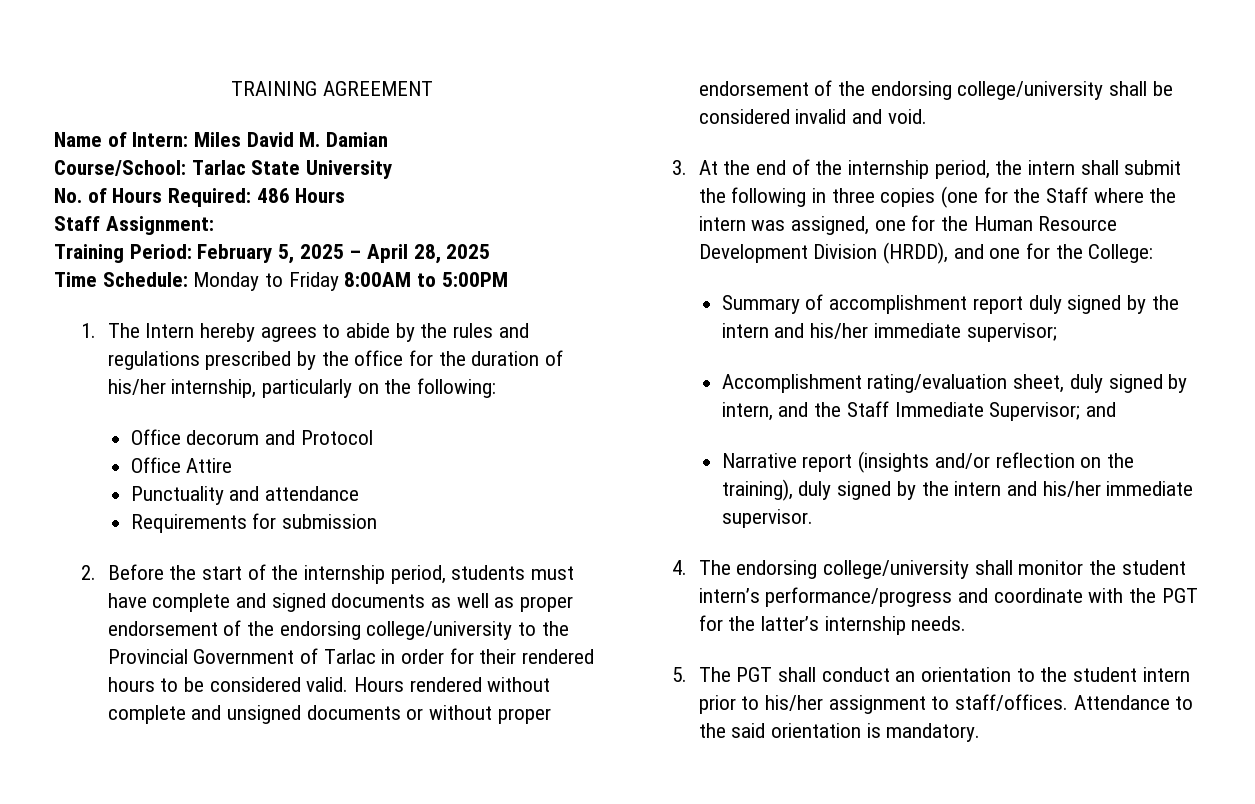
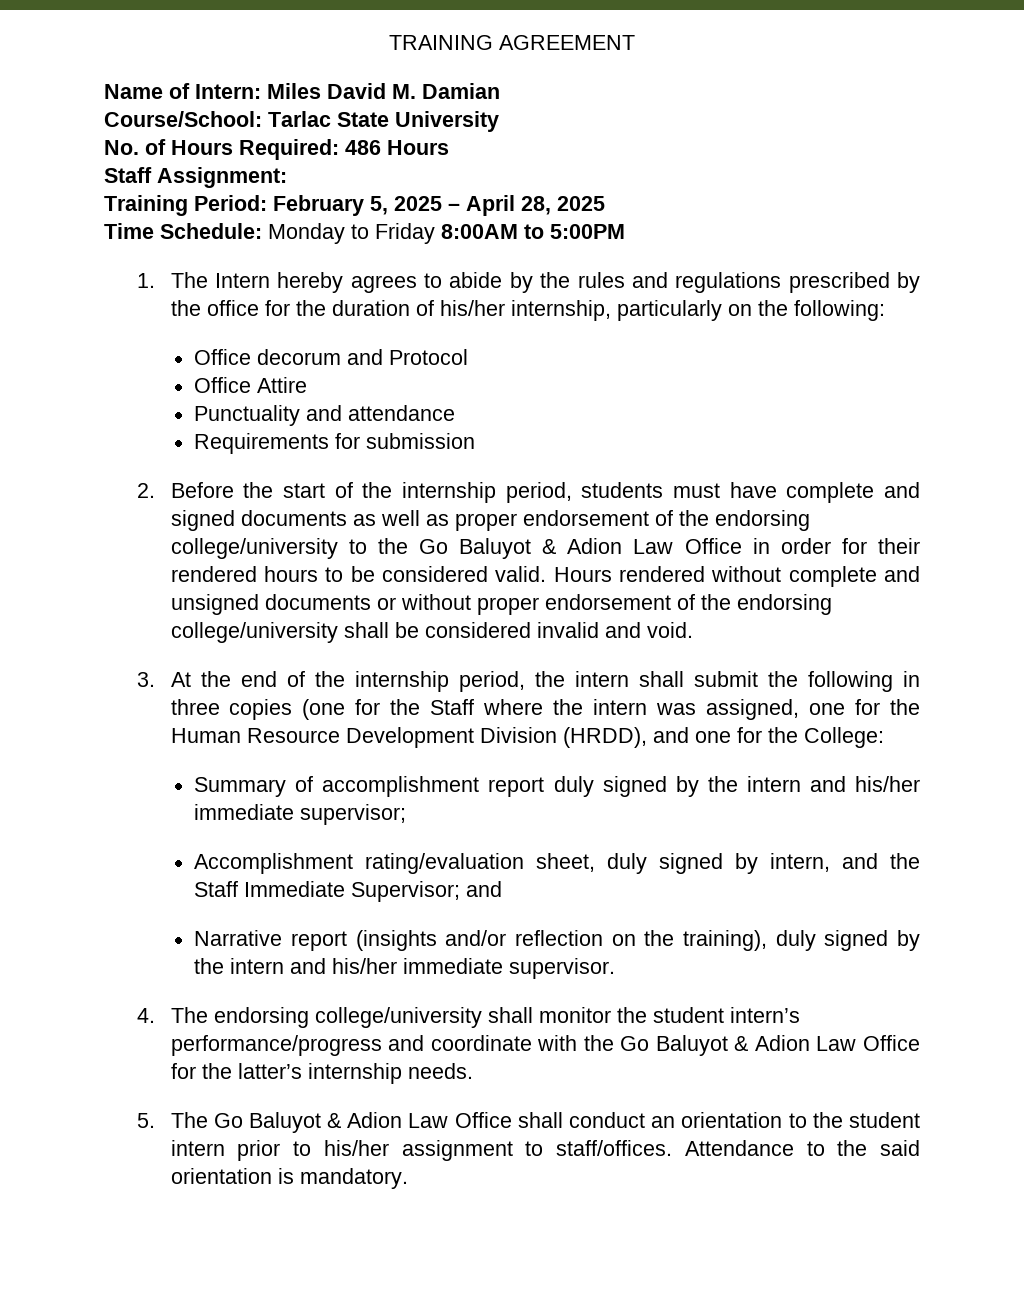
- 2. Before the start of the internship period, students must have complete and signed documents as well as proper endorsement of the endorsing college/university to the Provincial Government of Tarlac in order for their rendered hours to be considered valid.
+ 2. Before the start of the internship period, students must have complete and signed documents as well as proper endorsement of the endorsing college/university to the Go Baluyot & Adion Law Office in order for their rendered hours to be considered valid.
- 4. The endorsing college/university shall monitor the student intern’s performance/progress and coordinate with the PGT for the latter’s internship needs.
+ 4. The endorsing college/university shall monitor the student intern’s performance/progress and coordinate with the Go Baluyot & Adion Law Office for the latter’s internship needs.
- 5. The PGT shall conduct an orientation to the student intern prior to his/her assignment to staff/offices.
+ 5. The Go Baluyot & Adion Law Office shall conduct an orientation to the student intern prior to his/her assignment to staff/offices.

